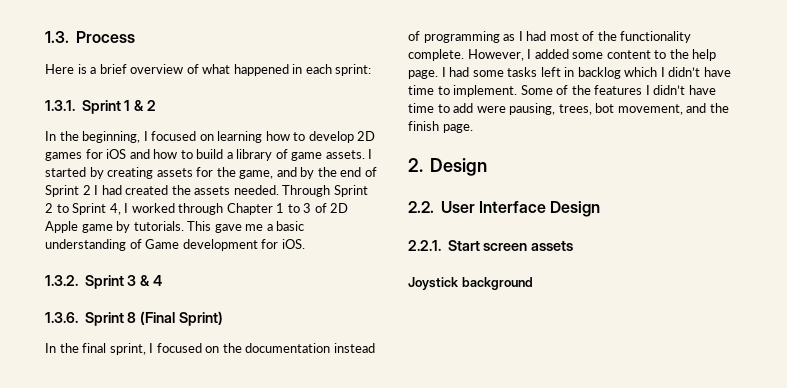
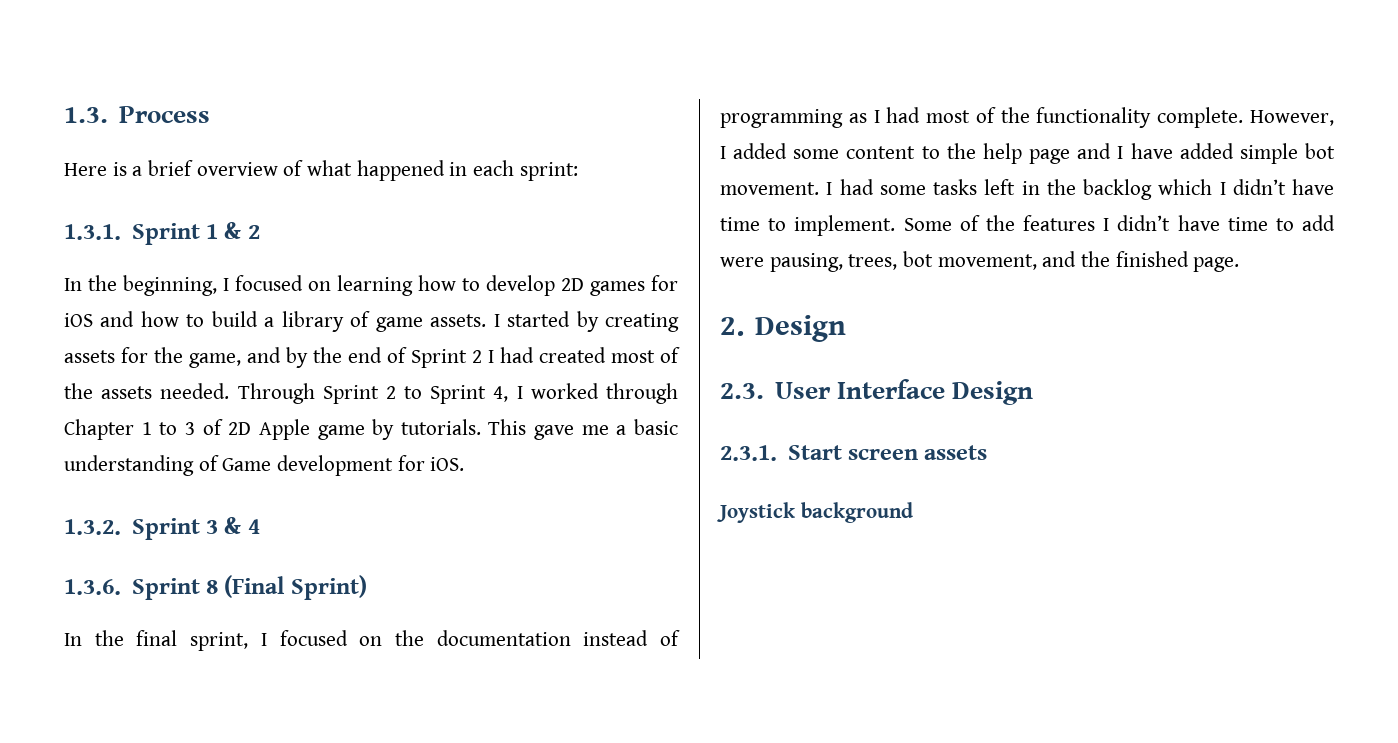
- I started by creating assets for the game, and by the end of Sprint 2 I had created the assets needed.
+ I started by creating assets for the game, and by the end of Sprint 2 I had created most of the assets needed.
- However, I added some content to the help page.
+ However, I added some content to the help page and I have added simple bot movement.
- I had some tasks left in backlog which I didn’t have time to implement.
+ I had some tasks left in the backlog which I didn’t have time to implement.
- Some of the features I didn’t have time to add were pausing, trees, bot movement, and the finish page.
+ Some of the features I didn’t have time to add were pausing, trees, bot movement, and the finished page.
- 2.2. User Interface Design
+ 2.3. User Interface Design
- 2.2.1. Start screen assets
+ 2.3.1. Start screen assets

